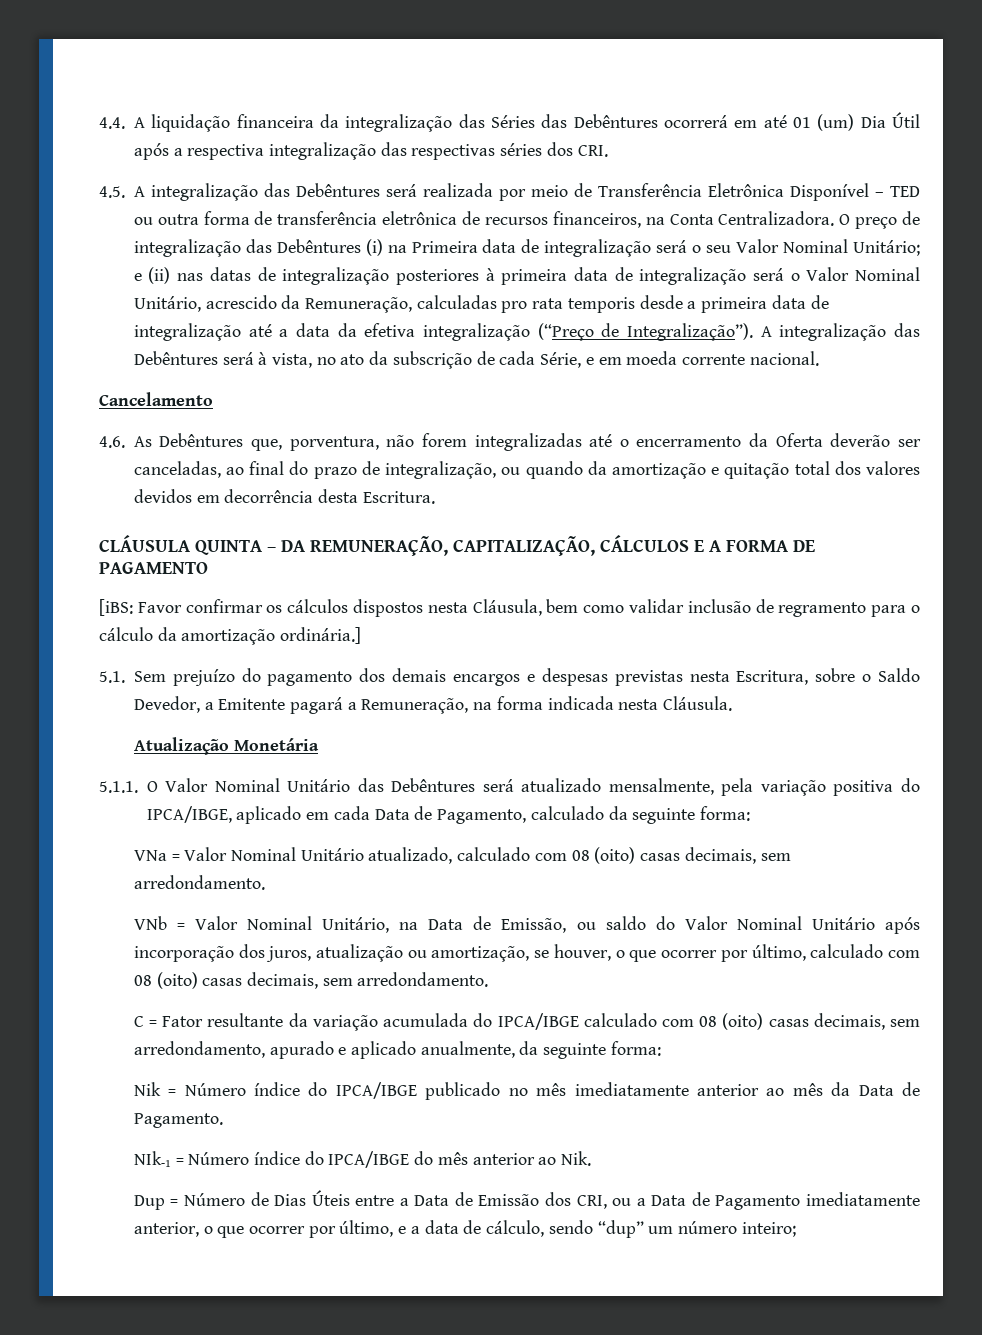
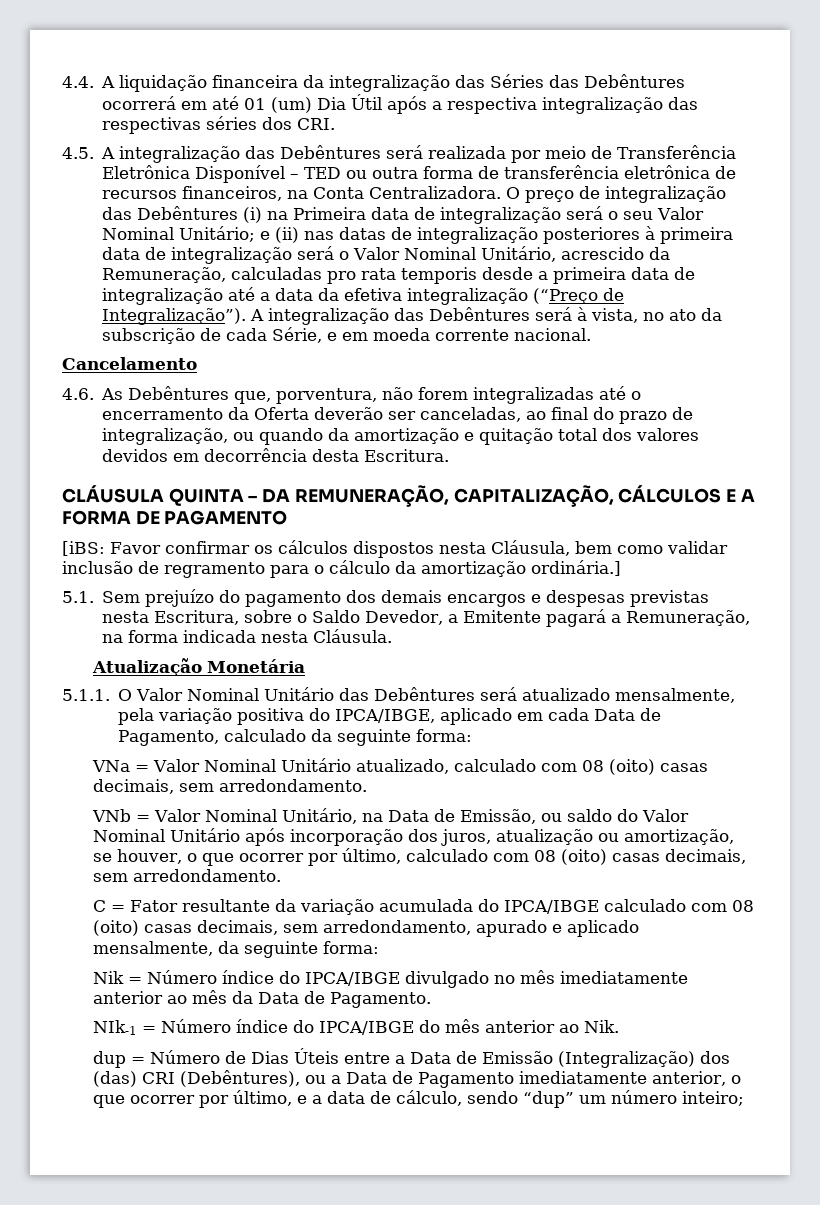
- C = Fator resultante da variação acumulada do IPCA/IBGE calculado com 08 (oito) casas decimais, sem arredondamento, apurado e aplicado anualmente, da seguinte forma:
+ C = Fator resultante da variação acumulada do IPCA/IBGE calculado com 08 (oito) casas decimais, sem arredondamento, apurado e aplicado mensalmente, da seguinte forma:
- Nik = Número índice do IPCA/IBGE publicado no mês imediatamente anterior ao mês da Data de Pagamento.
+ Nik = Número índice do IPCA/IBGE divulgado no mês imediatamente anterior ao mês da Data de Pagamento.
- Dup = Número de Dias Úteis entre a Data de Emissão dos CRI, ou a Data de Pagamento imediatamente anterior, o que ocorrer por último, e a data de cálculo, sendo “dup” um número inteiro;
+ dup = Número de Dias Úteis entre a Data de Emissão (Integralização) dos (das) CRI (Debêntures), ou a Data de Pagamento imediatamente anterior, o que ocorrer por último, e a data de cálculo, sendo “dup” um número inteiro;

